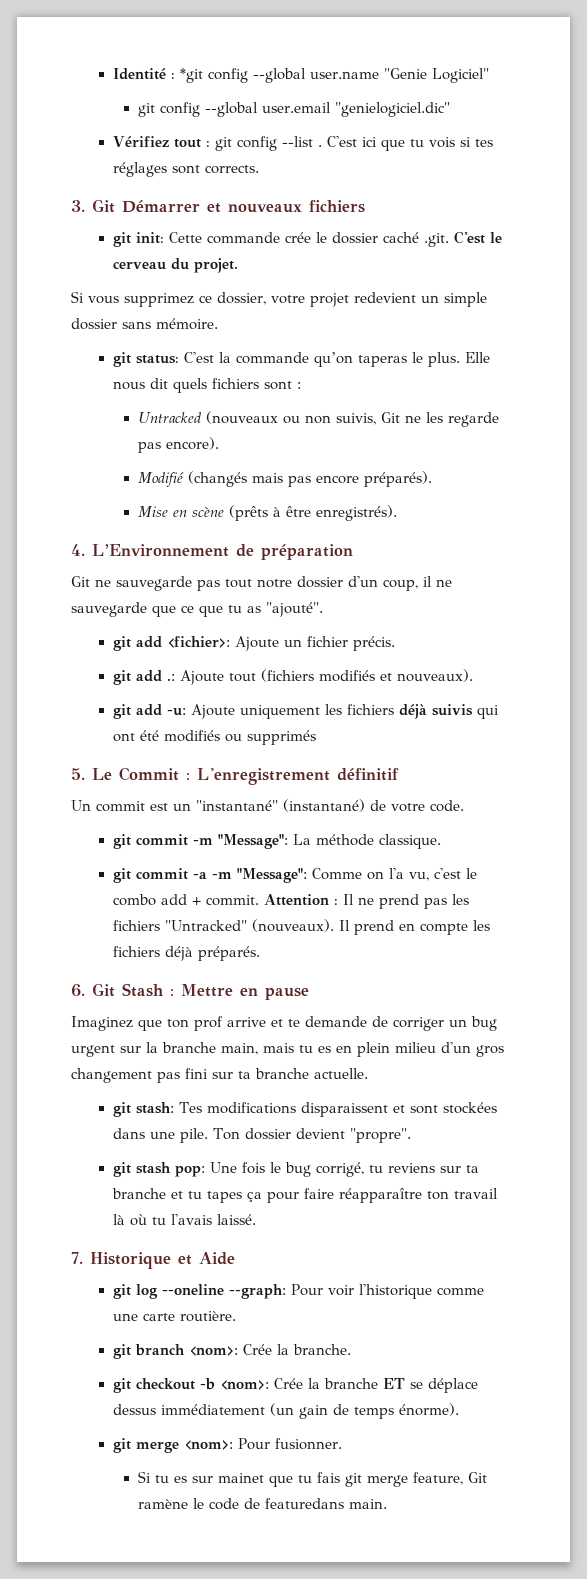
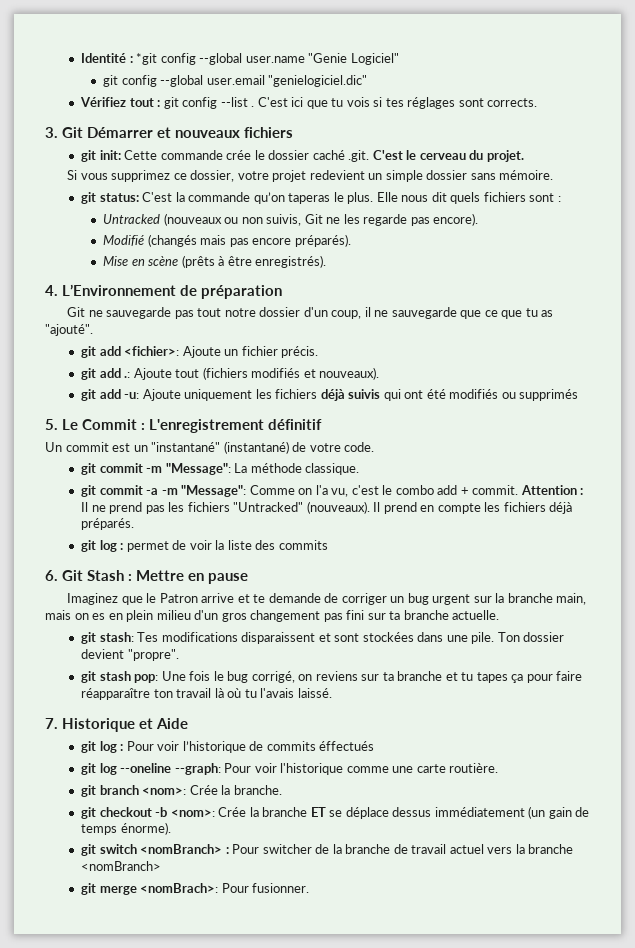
+ git log : permet de voir la liste des commits
- Imaginez que ton prof arrive et te demande de corriger un bug urgent sur la branche main, mais tu es en plein milieu d'un gros changement pas fini sur ta branche actuelle.
+ Imaginez que le Patron arrive et te demande de corriger un bug urgent sur la branche main, mais on es en plein milieu d'un gros changement pas fini sur ta branche actuelle.
- git stash pop: Une fois le bug corrigé, tu reviens sur ta branche et tu tapes ça pour faire réapparaître ton travail là où tu l'avais laissé.
+ git stash pop: Une fois le bug corrigé, on reviens sur ta branche et tu tapes ça pour faire réapparaître ton travail là où tu l'avais laissé.
+ git log : Pour voir l’historique de commits éffectués
- git merge <nom>: Pour fusionner.
+ git switch <nomBranch> : Pour switcher de la branche de travail actuel vers la branche <nomBranch>
+ git merge <nomBrach>: Pour fusionner.
- Si tu es sur mainet que tu fais git merge feature, Git ramène le code de featuredans main.

